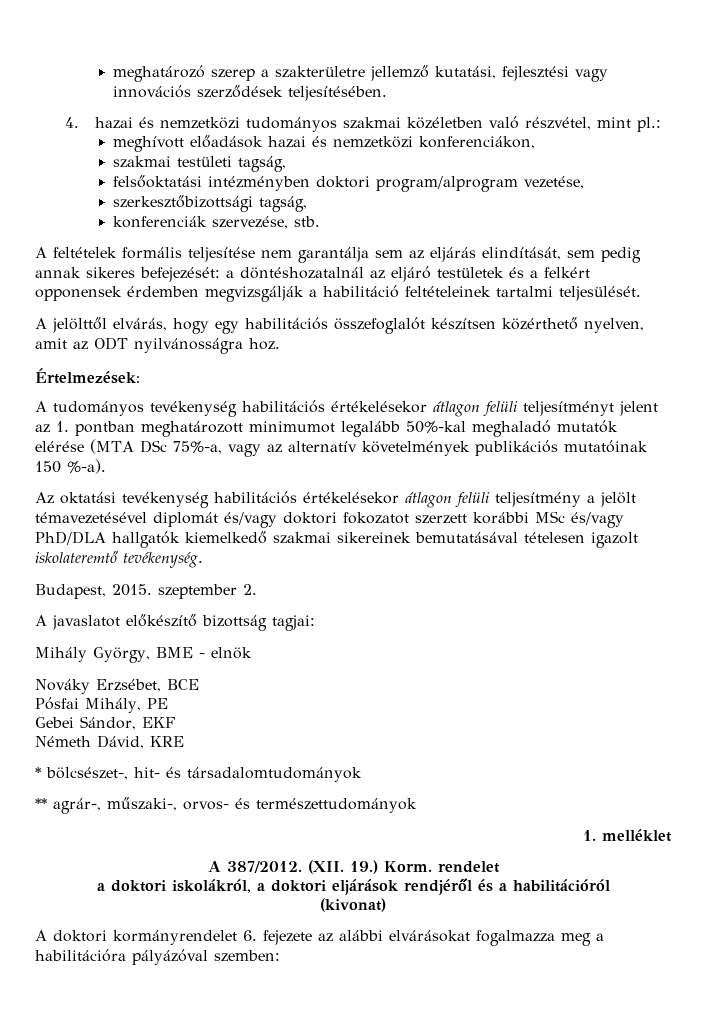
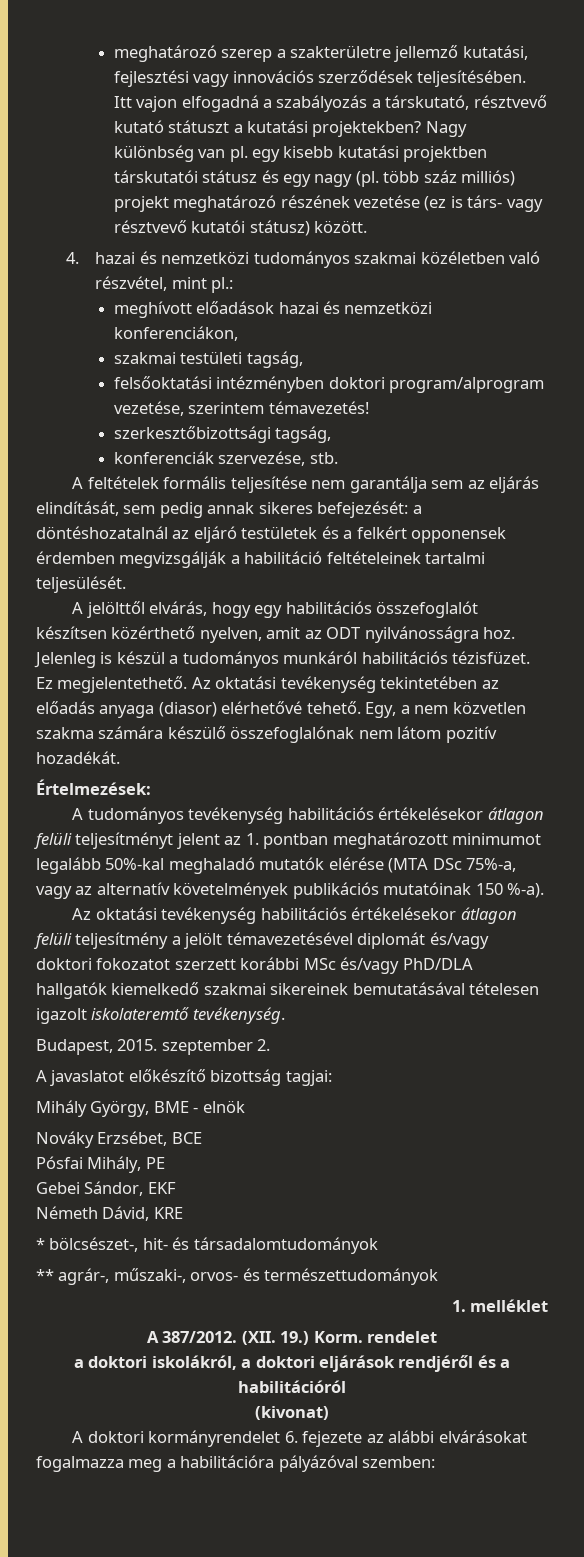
+ Itt vajon elfogadná a szabályozás a társkutató, résztvevő kutató státuszt a kutatási projektekben? Nagy különbség van pl. egy kisebb kutatási projektben társkutatói státusz és egy nagy (pl. több száz milliós) projekt meghatározó részének vezetése (ez is társ- vagy résztvevő kutatói státusz) között.
- felsőoktatási intézményben doktori program/alprogram vezetése,
+ felsőoktatási intézményben doktori program/alprogram vezetése, szerintem témavezetés!
+ Jelenleg is készül a tudományos munkáról habilitációs tézisfüzet. Ez megjelentethető. Az oktatási tevékenység tekintetében az előadás anyaga (diasor) elérhetővé tehető. Egy, a nem közvetlen szakma számára készülő összefoglalónak nem látom pozitív hozadékát.

